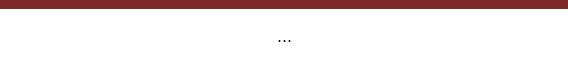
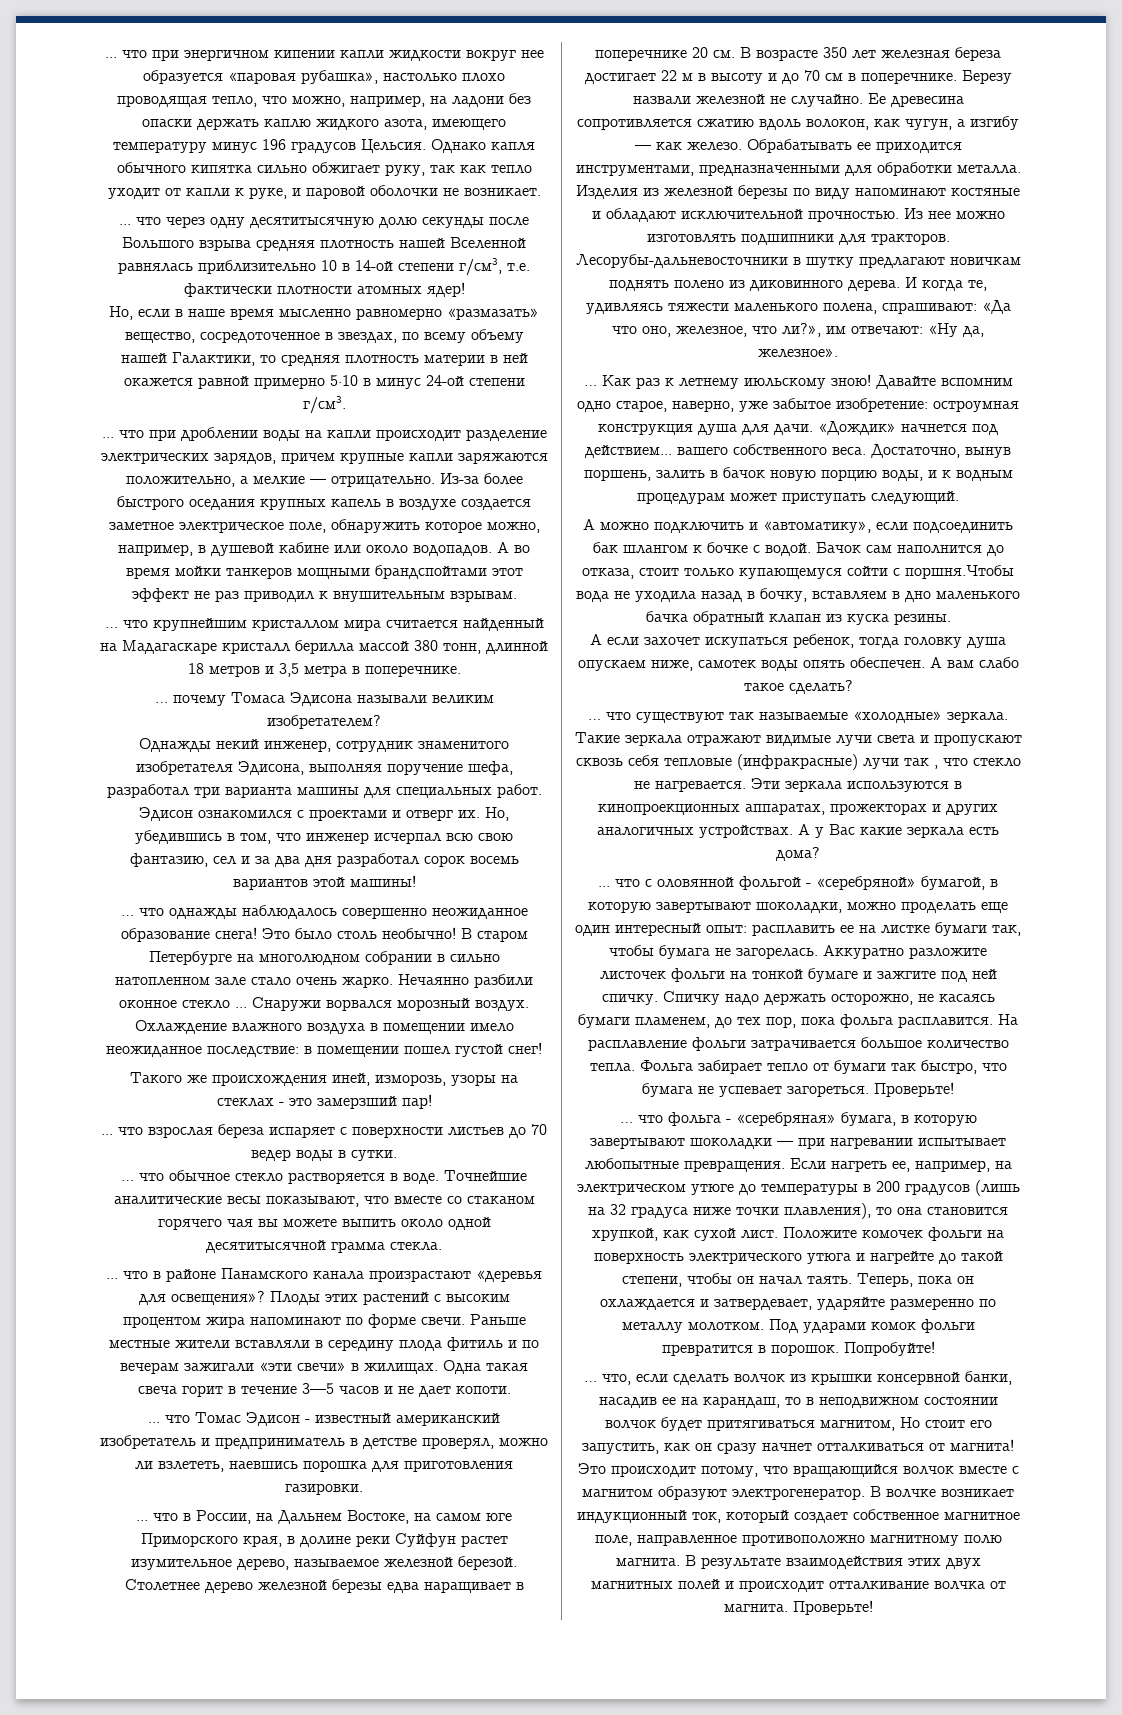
- …
+ ... что при энергичном кипении капли жидкости вокруг нее образуется «паровая рубашка», настолько плохо проводящая тепло, что можно, например, на ладони без опаски держать каплю жидкого азота, имеющего температуру минус 196 градусов Цельсия. Однако капля обычного кипятка сильно обжигает руку, так как тепло уходит от капли к руке, и паровой оболочки не возникает.
+ ... что через одну десятитысячную долю секунды после Большого взрыва средняя плотность нашей Вселенной равнялась приблизительно 10 в 14-ой степени г/см3, т.е. фактически плотности атомных ядер!
+ Но, если в наше время мысленно равномерно «размазать» вещество, сосредоточенное в звездах, по всему объему нашей Галактики, то средняя плотность материи в ней окажется равной примерно 5·10 в минус 24-ой степени г/см3.
+ ... что при дроблении воды на капли происходит разделение электрических зарядов, причем крупные капли заряжаются положительно, а мелкие — отрицательно. Из-за более быстрого оседания крупных капель в воздухе создается заметное электрическое поле, обнаружить которое можно, например, в душевой кабине или около водопадов. А во время мойки танкеров мощными брандспойтами этот эффект не раз приводил к внушительным взрывам.
+ … что крупнейшим кристаллом мира считается найденный на Мадагаскаре кристалл берилла массой 380 тонн, длинной 18 метров и 3,5 метра в поперечнике.
+ … почему Томаса Эдисона называли великим изобретателем?
+ Однажды некий инженер, сотрудник знаменитого изобретателя Эдисона, выполняя поручение шефа, разработал три варианта машины для специальных работ. Эдисон ознакомился с проектами и отверг их. Но, убедившись в том, что инженер исчерпал всю свою фантазию, сел и за два дня разработал сорок восемь вариантов этой машины!
+ … что однажды наблюдалось совершенно неожиданное образование снега! Это было столь необычно! В старом Петербурге на многолюдном собрании в сильно натопленном зале стало очень жарко. Нечаянно разбили оконное стекло ... Снаружи ворвался морозный воздух. Охлаждение влажного воздуха в помещении имело неожиданное последствие: в помещении пошел густой снег!
+ Такого же происхождения иней, изморозь, узоры на стеклах - это замерзший пар!
+ ... что взрослая береза испаряет с поверхности листьев до 70 ведер воды в сутки.
+ … что обычное стекло растворяется в воде. Точнейшие аналитические весы показывают, что вместе со стаканом горячего чая вы можете выпить около одной десятитысячной грамма стекла.
+ ... что в районе Панамского канала произрастают «деревья для освещения»? Плоды этих растений с высоким процентом жира напоминают по форме свечи. Раньше местные жители вставляли в середину плода фитиль и по вечерам зажигали «эти свечи» в жилищах. Одна такая свеча горит в течение 3—5 часов и не дает копоти.
+ ... что Томас Эдисон - известный американский изобретатель и предприниматель в детстве проверял, можно ли взлететь, наевшись порошка для приготовления газировки.
+ ... что в России, на Дальнем Востоке, на самом юге Приморского края, в долине реки Суйфун растет изумительное дерево, называемое железной березой. Столетнее дерево железной березы едва наращивает в поперечнике 20 см. В возрасте 350 лет железная береза достигает 22 м в высоту и до 70 см в поперечнике. Березу назвали железной не случайно. Ее древесина сопротивляется сжатию вдоль волокон, как чугун, а изгибу — как железо. Обрабатывать ее приходится инструментами, предназначенными для обработки металла. Изделия из железной березы по виду напоминают костяные и обладают исключительной прочностью. Из нее можно изготовлять подшипники для тракторов. Лесорубы-дальневосточники в шутку предлагают новичкам поднять полено из диковинного дерева. И когда те, удивляясь тяжести маленького полена, спрашивают: «Да что оно, железное, что ли?», им отвечают: «Ну да, железное».
+ … Как раз к летнему июльскому зною! Давайте вспомним одно старое, наверно, уже забытое изобретение: остроумная конструкция душа для дачи. «Дождик» начнется под действием... вашего собственного веса. Достаточно, вынув поршень, залить в бачок новую порцию воды, и к водным процедурам может приступать следующий.
+ А можно подключить и «автоматику», если подсоединить бак шлангом к бочке с водой. Бачок сам наполнится до отказа, стоит только купающемуся сойти с поршня.Чтобы вода не уходила назад в бочку, вставляем в дно маленького бачка обратный клапан из куска резины.
+ А если захочет искупаться ребенок, тогда головку душа опускаем ниже, самотек воды опять обеспечен. А вам слабо такое сделать?
+ … что существуют так называемые «холодные» зеркала. Такие зеркала отражают видимые лучи света и пропускают сквозь себя тепловые (инфракрасные) лучи так , что стекло не нагревается. Эти зеркала используются в кинопроекционных аппаратах, прожекторах и других аналогичных устройствах. А у Вас какие зеркала есть дома?
+ ... что с оловянной фольгой - «серебряной» бумагой, в которую завертывают шоколадки, можно проделать еще один интересный опыт: расплавить ее на листке бумаги так, чтобы бумага не загорелась. Аккуратно разложите листочек фольги на тонкой бумаге и зажгите под ней спичку. Спичку надо держать осторожно, не касаясь бумаги пламенем, до тех пор, пока фольга расплавится. На расплавление фольги затрачивается большое количество тепла. Фольга забирает тепло от бумаги так быстро, что бумага не успевает загореться. Проверьте!
+ … что фольга - «серебряная» бумага, в которую завертывают шоколадки — при нагревании испытывает любопытные превращения. Если нагреть ее, например, на электрическом утюге до температуры в 200 градусов (лишь на 32 градуса ниже точки плавления), то она становится хрупкой, как сухой лист. Положите комочек фольги на поверхность электрического утюга и нагрейте до такой степени, чтобы он начал таять. Теперь, пока он охлаждается и затвердевает, ударяйте размеренно по металлу молотком. Под ударами комок фольги превратится в порошок. Попробуйте!
+ … что, если сделать волчок из крышки консервной банки, насадив ее на карандаш, то в неподвижном состоянии волчок будет притягиваться магнитом, Но стоит его запустить, как он сразу начнет отталкиваться от магнита! Это происходит потому, что вращающийся волчок вместе с магнитом образуют электрогенератор. В волчке возникает индукционный ток, который создает собственное магнитное поле, направленное противоположно магнитному полю магнита. В результате взаимодействия этих двух магнитных полей и происходит отталкивание волчка от магнита. Проверьте!

